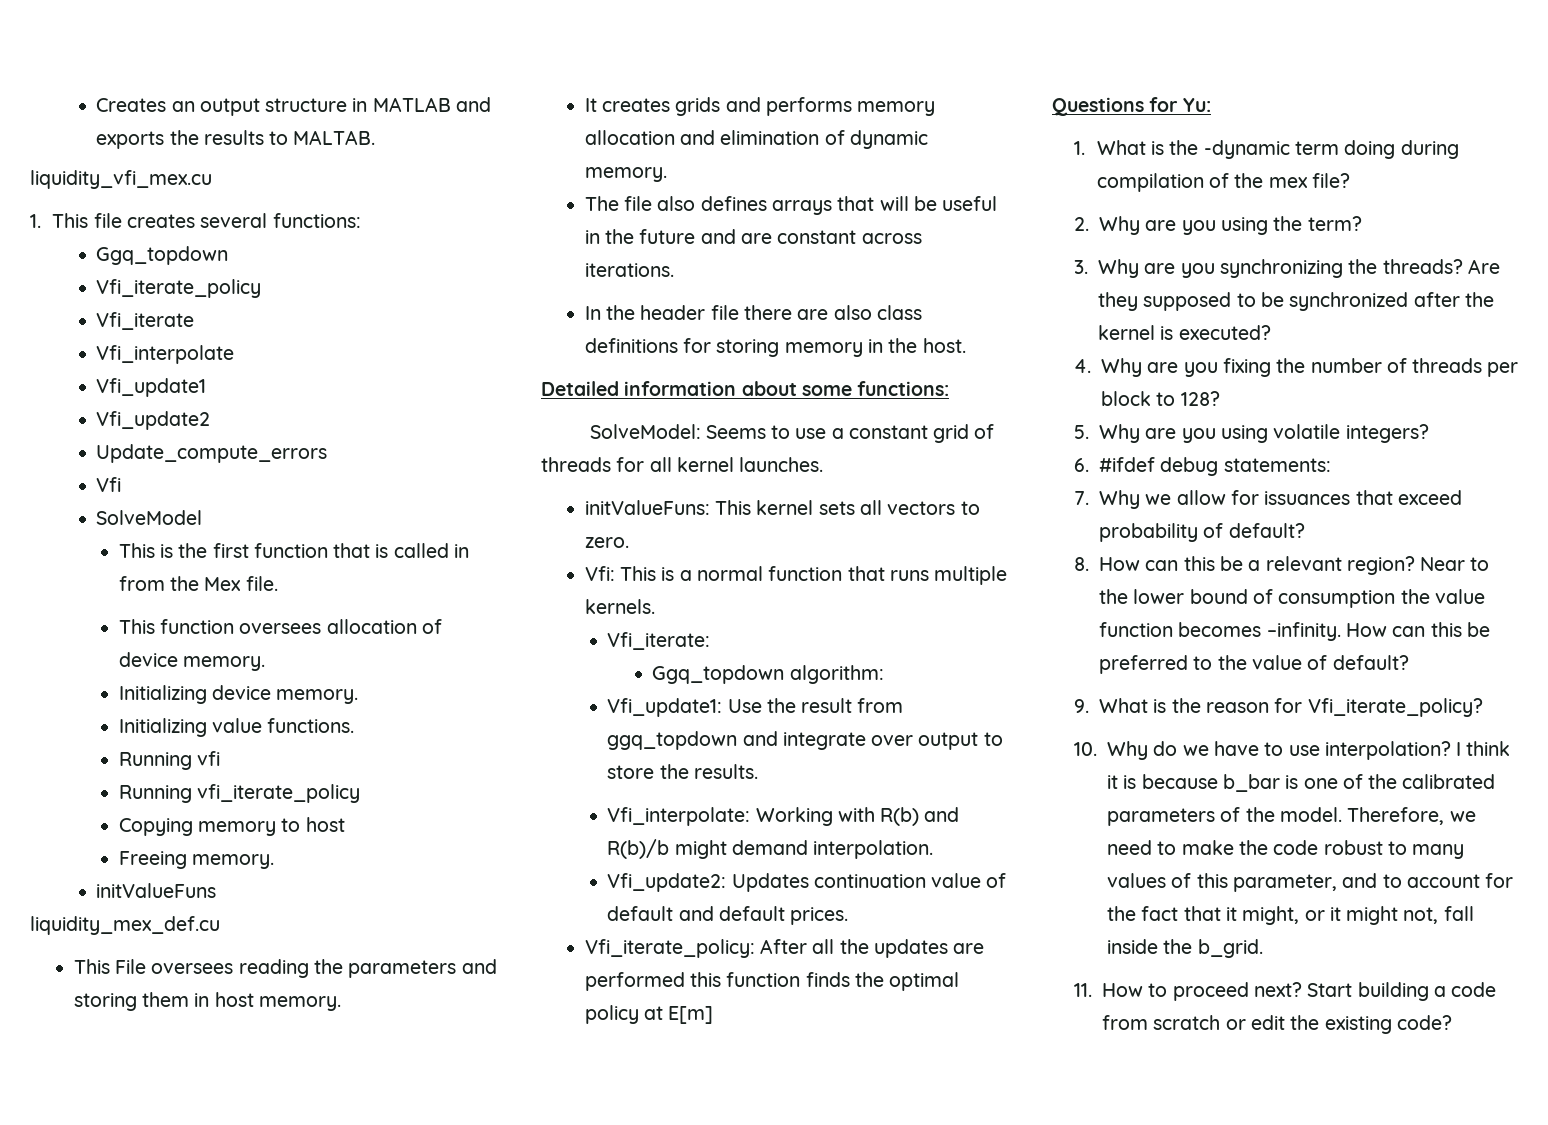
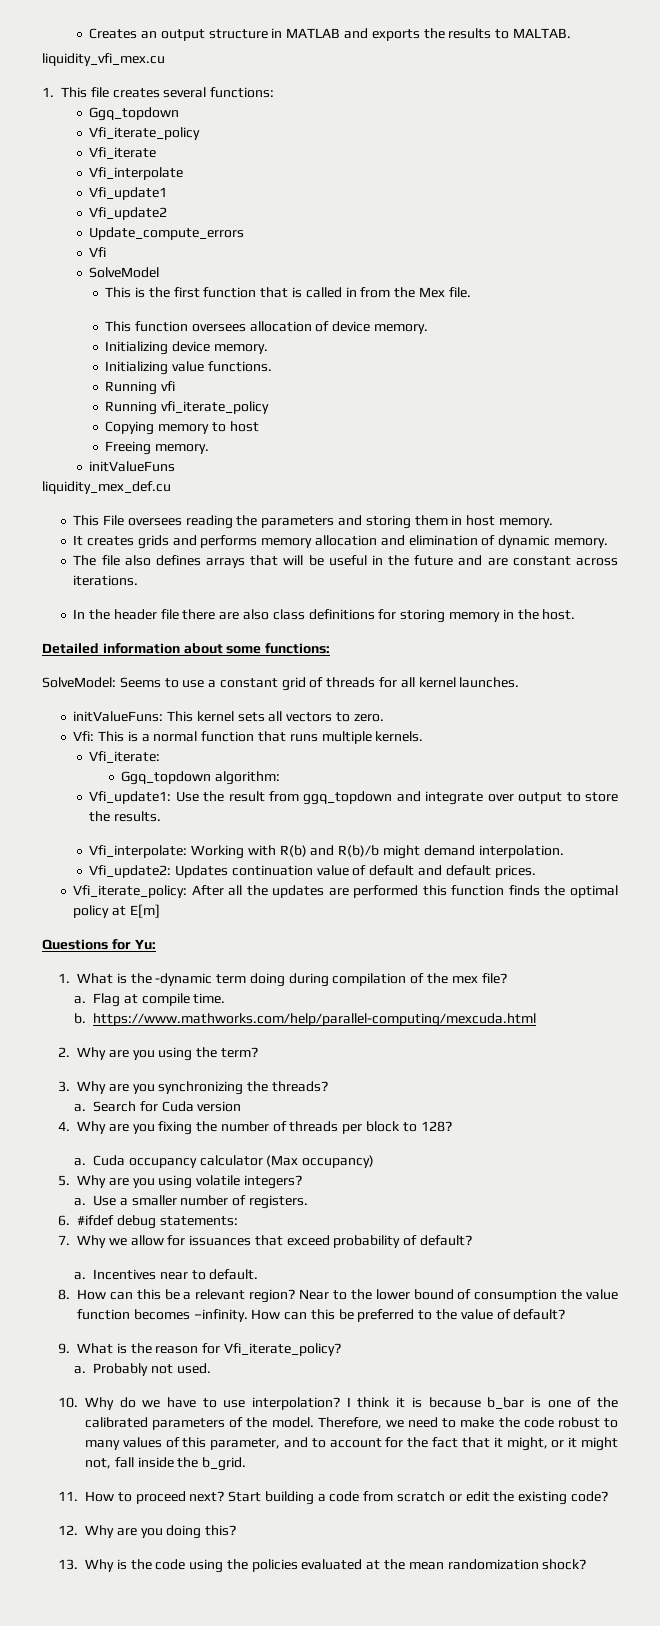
+ a. Flag at compile time.
+ b. https://www.mathworks.com/help/parallel-computing/mexcuda.html
- 3. Why are you synchronizing the threads? Are they supposed to be synchronized after the kernel is executed?
+ 3. Why are you synchronizing the threads?
+ a. Search for Cuda version
+ a. Cuda occupancy calculator (Max occupancy)
+ a. Use a smaller number of registers.
+ a. Incentives near to default.
+ a. Probably not used.
+ 12. Why are you doing this?
+ 13. Why is the code using the policies evaluated at the mean randomization shock?

